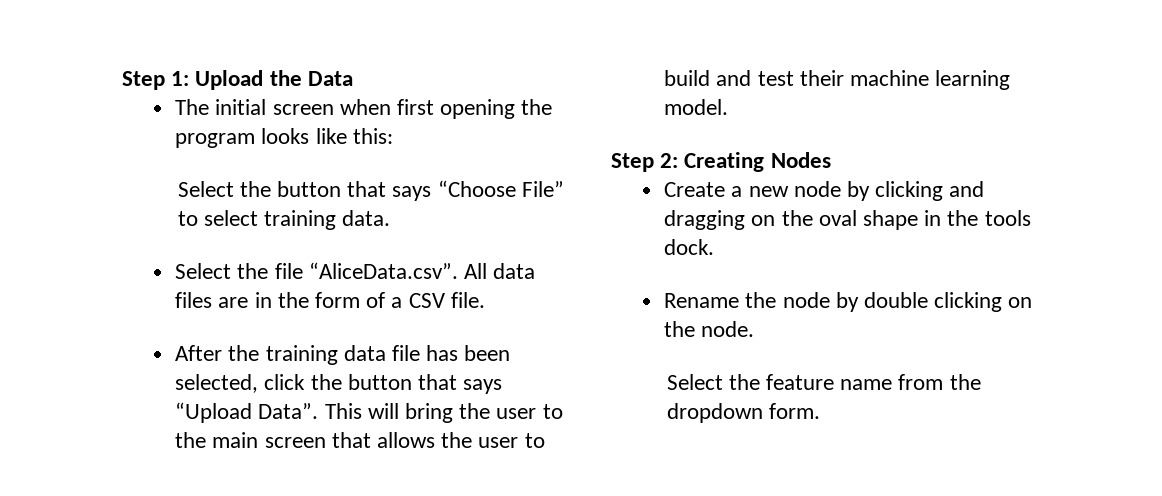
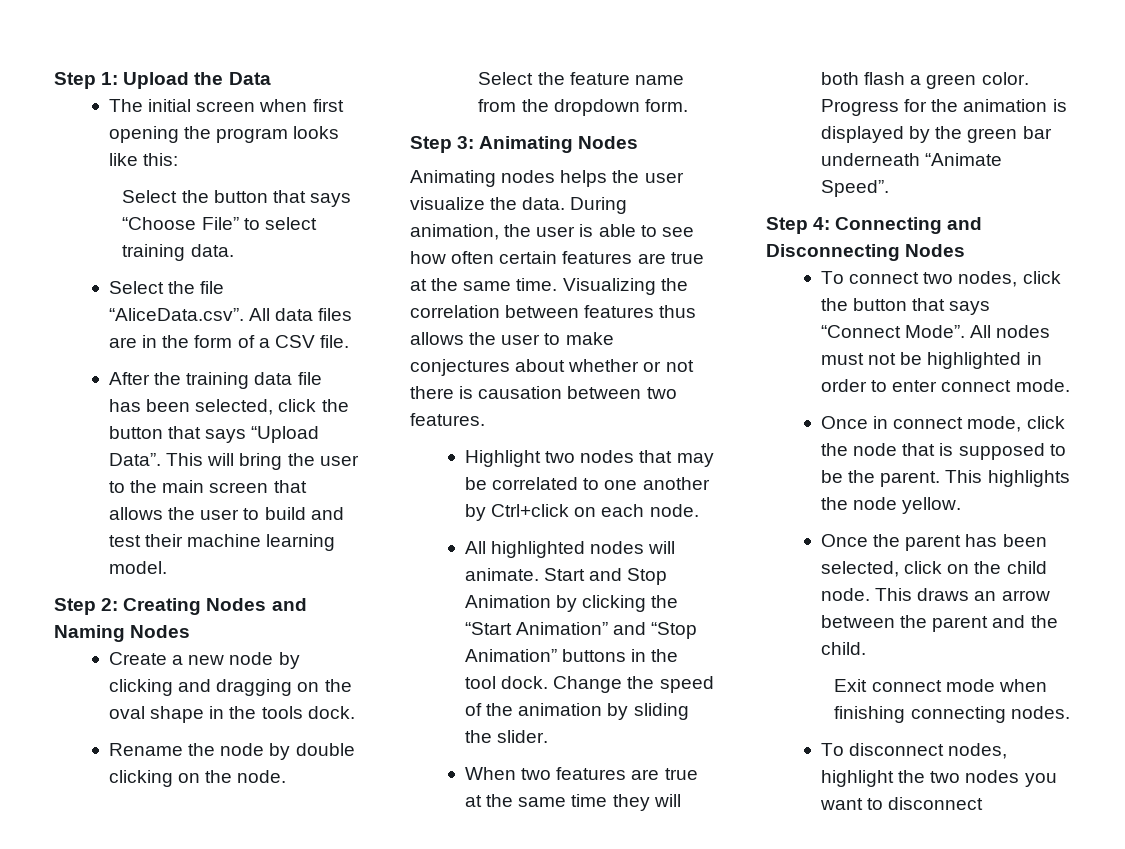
- Step 2: Creating Nodes
+ Step 2: Creating Nodes and Naming Nodes
+ Step 3: Animating Nodes
+ Animating nodes helps the user visualize the data. During animation, the user is able to see how often certain features are true at the same time. Visualizing the correlation between features thus allows the user to make conjectures about whether or not there is causation between two features.
+ Highlight two nodes that may be correlated to one another by Ctrl+click on each node.
+ All highlighted nodes will animate. Start and Stop Animation by clicking the “Start Animation” and “Stop Animation” buttons in the tool dock. Change the speed of the animation by sliding the slider.
+ When two features are true at the same time they will both flash a green color. Progress for the animation is displayed by the green bar underneath “Animate Speed”.
+ Step 4: Connecting and Disconnecting Nodes
+ To connect two nodes, click the button that says “Connect Mode”. All nodes must not be highlighted in order to enter connect mode.
+ Once in connect mode, click the node that is supposed to be the parent. This highlights the node yellow.
+ Once the parent has been selected, click on the child node. This draws an arrow between the parent and the child.
+ Exit connect mode when finishing connecting nodes.
+ To disconnect nodes, highlight the two nodes you want to disconnect

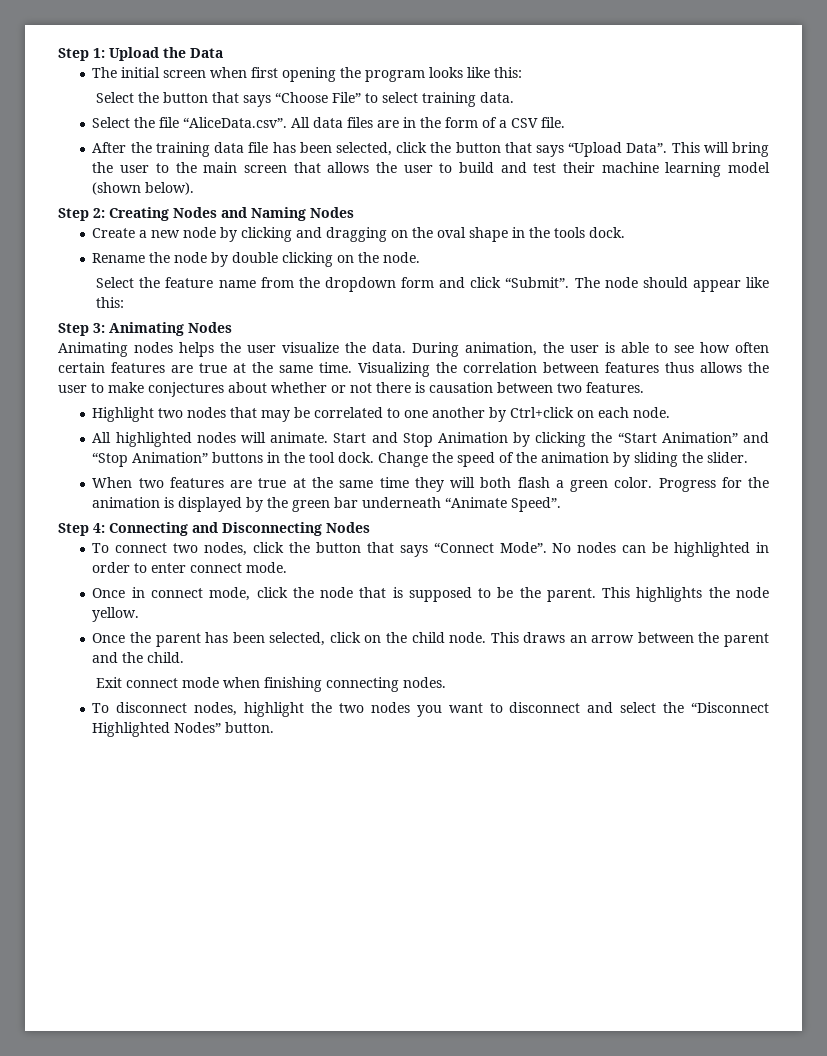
- This will bring the user to the main screen that allows the user to build and test their machine learning model.
+ This will bring the user to the main screen that allows the user to build and test their machine learning model (shown below).
- Select the feature name from the dropdown form.
+ Select the feature name from the dropdown form and click “Submit”. The node should appear like this:
- All nodes must not be highlighted in order to enter connect mode.
+ No nodes can be highlighted in order to enter connect mode.
- To disconnect nodes, highlight the two nodes you want to disconnect
+ To disconnect nodes, highlight the two nodes you want to disconnect and select the “Disconnect Highlighted Nodes” button.

